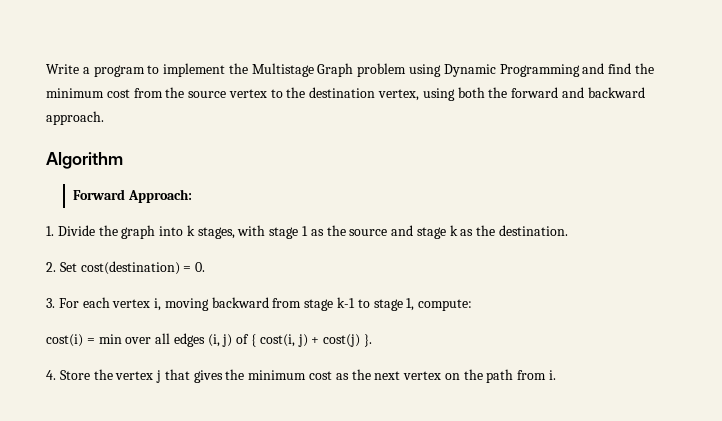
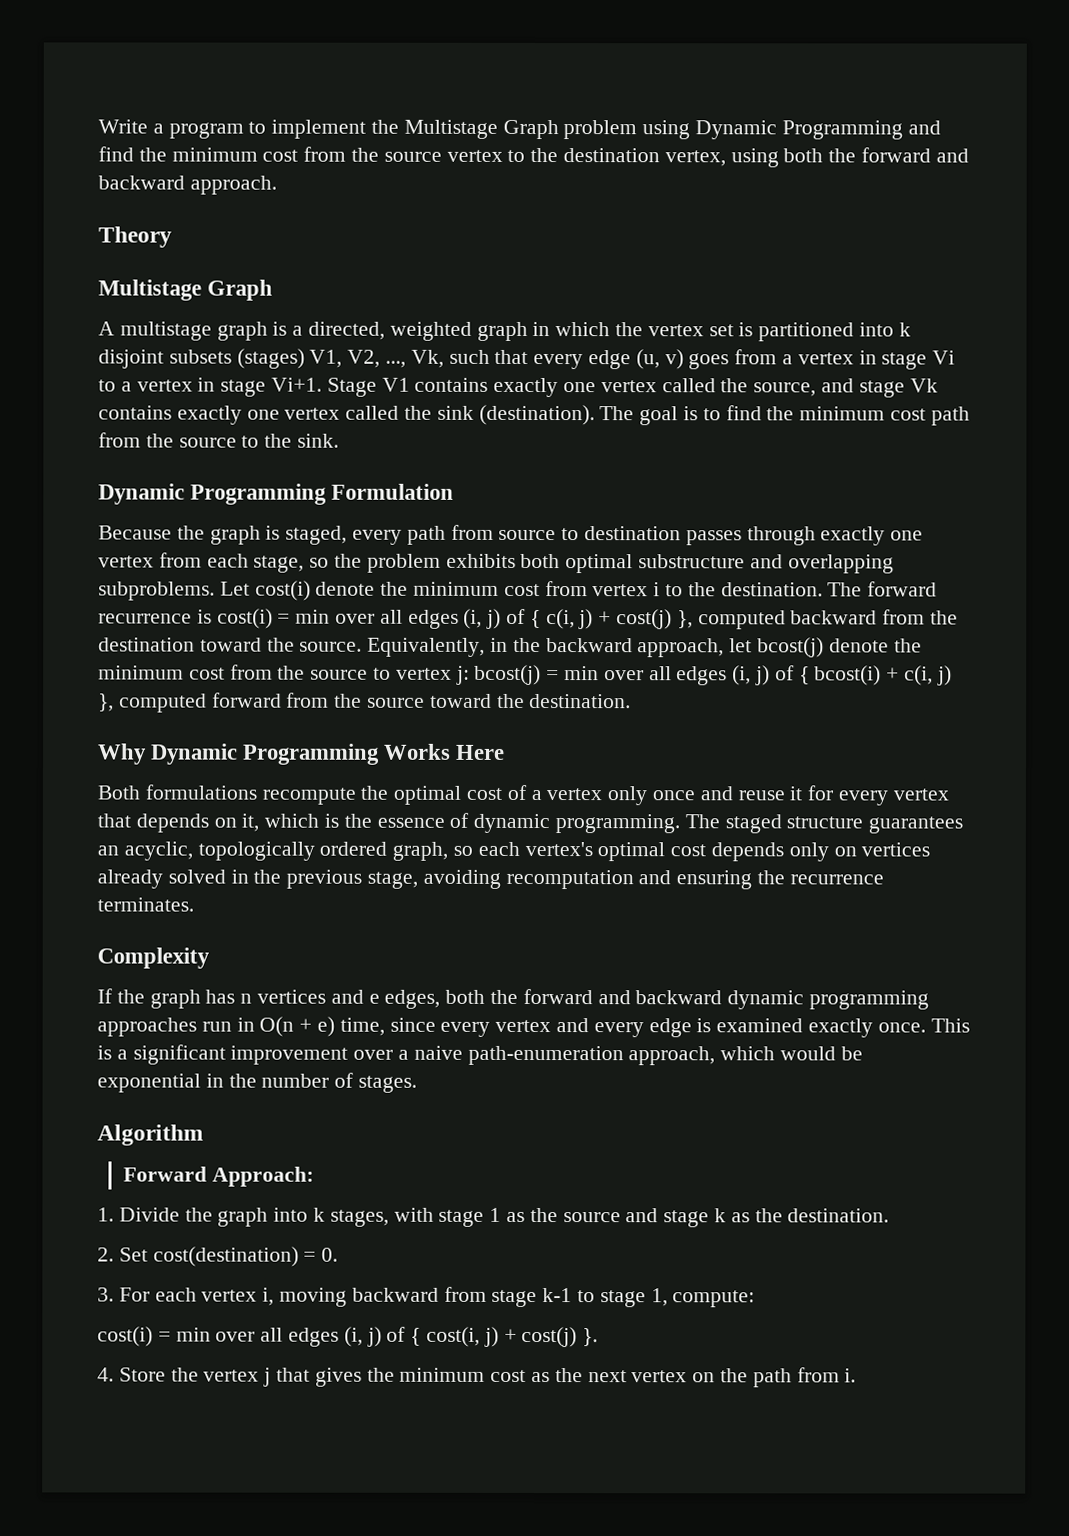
+ Theory
+ Multistage Graph
+ A multistage graph is a directed, weighted graph in which the vertex set is partitioned into k disjoint subsets (stages) V1, V2, ..., Vk, such that every edge (u, v) goes from a vertex in stage Vi to a vertex in stage Vi+1. Stage V1 contains exactly one vertex called the source, and stage Vk contains exactly one vertex called the sink (destination). The goal is to find the minimum cost path from the source to the sink.
+ Dynamic Programming Formulation
+ Because the graph is staged, every path from source to destination passes through exactly one vertex from each stage, so the problem exhibits both optimal substructure and overlapping subproblems. Let cost(i) denote the minimum cost from vertex i to the destination. The forward recurrence is cost(i) = min over all edges (i, j) of { c(i, j) + cost(j) }, computed backward from the destination toward the source. Equivalently, in the backward approach, let bcost(j) denote the minimum cost from the source to vertex j: bcost(j) = min over all edges (i, j) of { bcost(i) + c(i, j) }, computed forward from the source toward the destination.
+ Why Dynamic Programming Works Here
+ Both formulations recompute the optimal cost of a vertex only once and reuse it for every vertex that depends on it, which is the essence of dynamic programming. The staged structure guarantees an acyclic, topologically ordered graph, so each vertex's optimal cost depends only on vertices already solved in the previous stage, avoiding recomputation and ensuring the recurrence terminates.
+ Complexity
+ If the graph has n vertices and e edges, both the forward and backward dynamic programming approaches run in O(n + e) time, since every vertex and every edge is examined exactly once. This is a significant improvement over a naive path-enumeration approach, which would be exponential in the number of stages.

